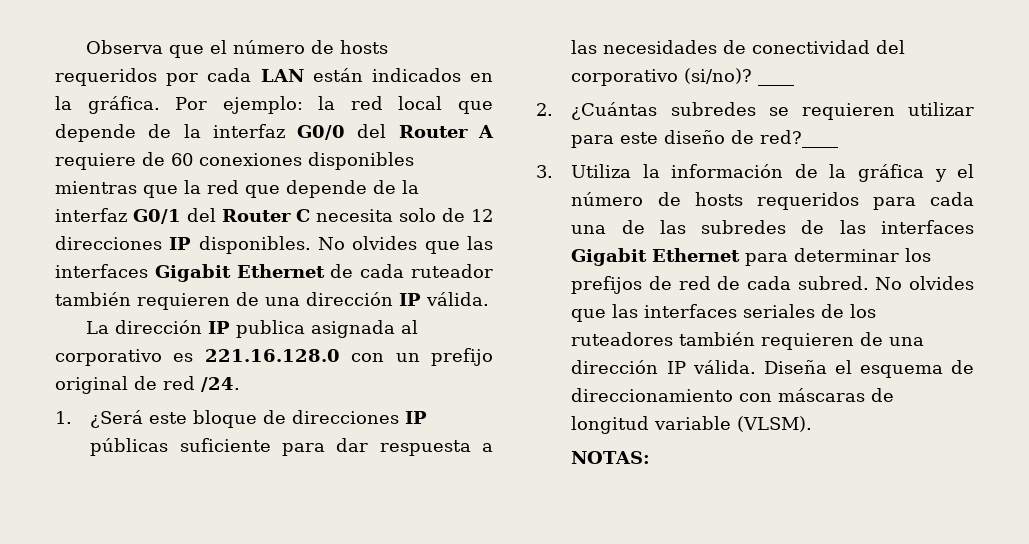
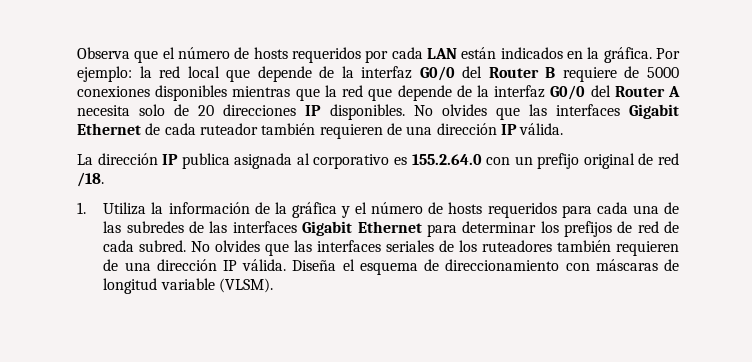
- Por ejemplo: la red local que depende de la interfaz G0/0 del Router A requiere de 60 conexiones disponibles mientras que la red que depende de la interfaz G0/1 del Router C necesita solo de 12 direcciones IP disponibles.
+ Por ejemplo: la red local que depende de la interfaz G0/0 del Router B requiere de 5000 conexiones disponibles mientras que la red que depende de la interfaz G0/0 del Router A necesita solo de 20 direcciones IP disponibles.
- La dirección IP publica asignada al corporativo es 221.16.128.0 con un prefijo original de red /24.
- 1. ¿Será este bloque de direcciones IP públicas suficiente para dar respuesta a las necesidades de conectividad del corporativo (si/no)? ____
- 2. ¿Cuántas subredes se requieren utilizar para este diseño de red?____
- 3. Utiliza la información de la gráfica y el número de hosts requeridos para cada una de las subredes de las interfaces Gigabit Ethernet para determinar los prefijos de red de cada subred.
+ La dirección IP publica asignada al corporativo es 155.2.64.0 con un prefijo original de red /18.
+ 1. Utiliza la información de la gráfica y el número de hosts requeridos para cada una de las subredes de las interfaces Gigabit Ethernet para determinar los prefijos de red de cada subred.
- NOTAS:

